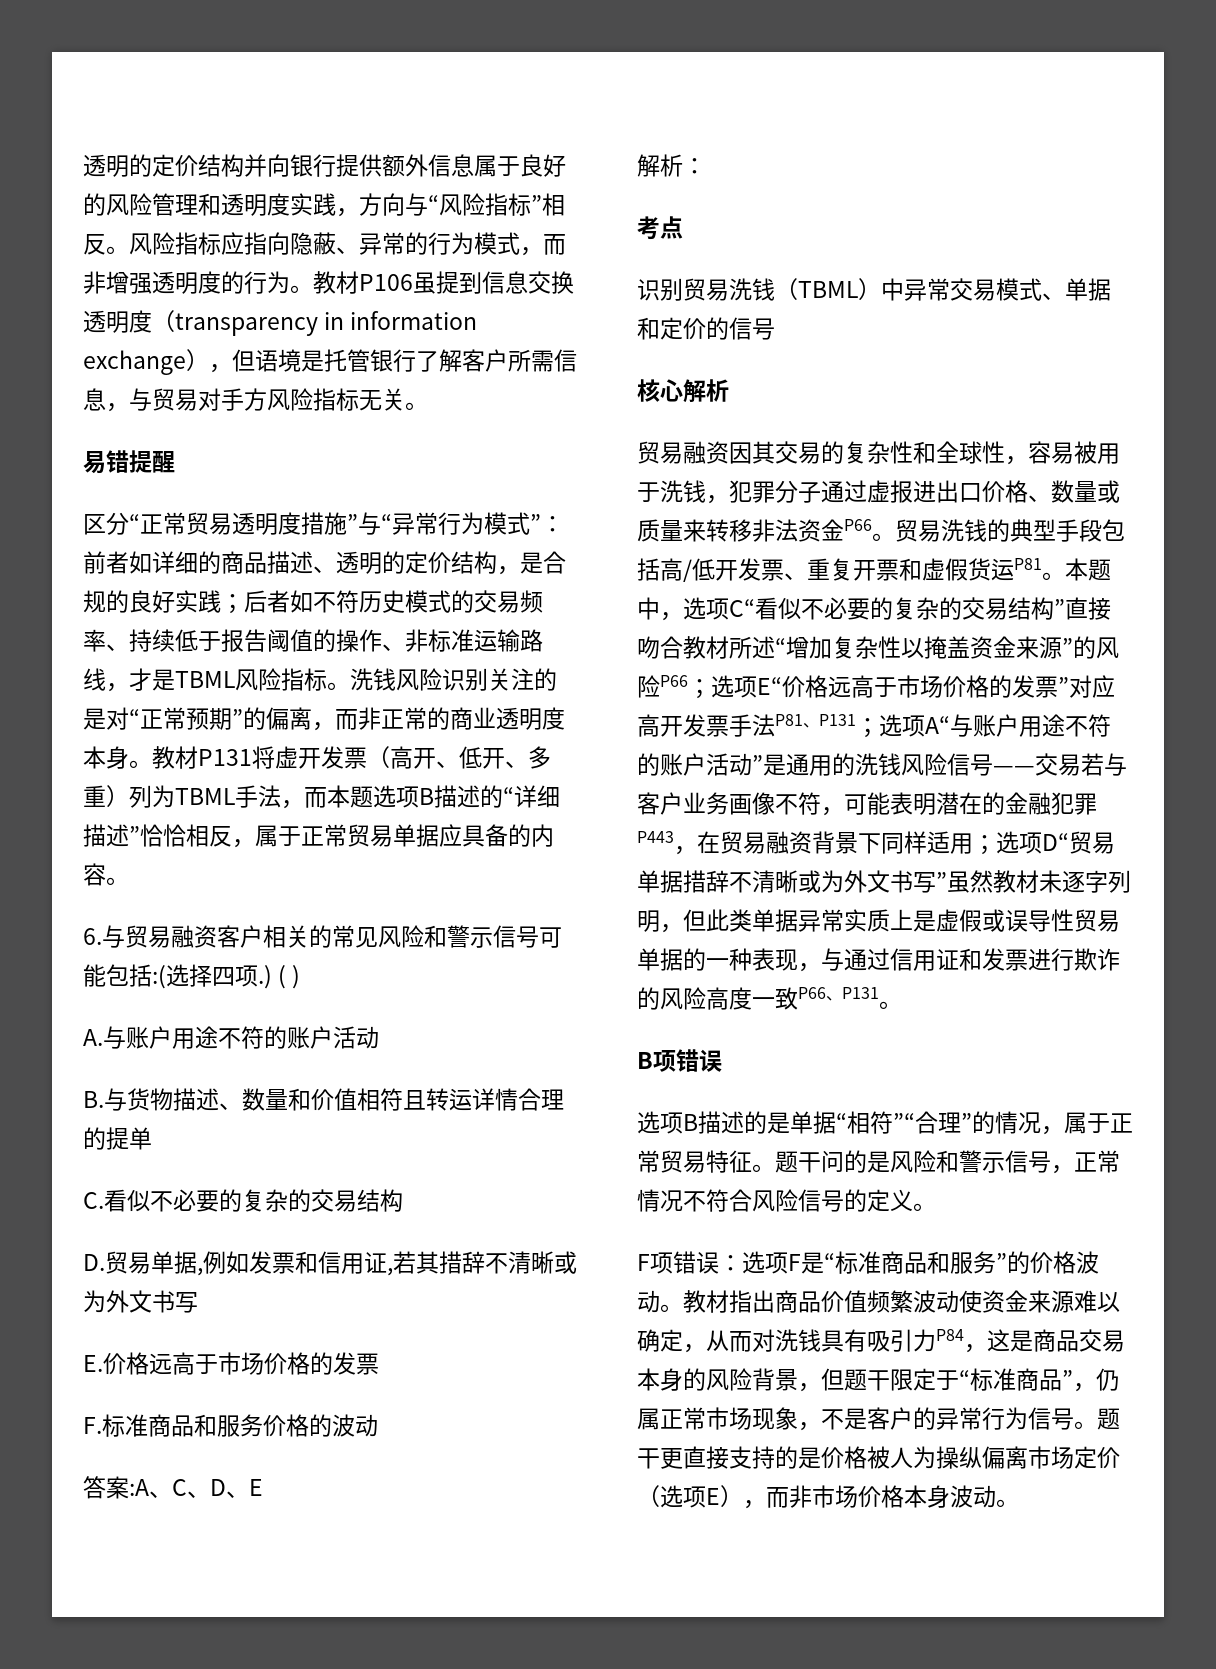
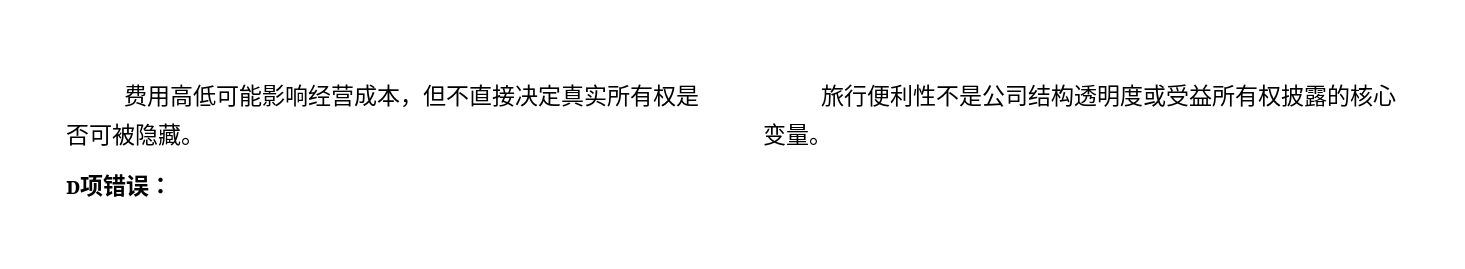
- 透明的定价结构并向银行提供额外信息属于良好的风险管理和透明度实践，方向与“风险指标”相反。风险指标应指向隐蔽、异常的行为模式，而非增强透明度的行为。教材P106虽提到信息交换透明度（transparency in information exchange），但语境是托管银行了解客户所需信息，与贸易对手方风险指标无关。
- 易错提醒
- 区分“正常贸易透明度措施”与“异常行为模式”：前者如详细的商品描述、透明的定价结构，是合规的良好实践；后者如不符历史模式的交易频率、持续低于报告阈值的操作、非标准运输路线，才是TBML风险指标。洗钱风险识别关注的是对“正常预期”的偏离，而非正常的商业透明度本身。教材P131将虚开发票（高开、低开、多重）列为TBML手法，而本题选项B描述的“详细描述”恰恰相反，属于正常贸易单据应具备的内容。
- 6.与贸易融资客户相关的常见风险和警示信号可能包括:(选择四项.) ( )
- A.与账户用途不符的账户活动
- B.与货物描述、数量和价值相符且转运详情合理的提单
- C.看似不必要的复杂的交易结构
- D.贸易单据,例如发票和信用证,若其措辞不清晰或为外文书写
- E.价格远高于市场价格的发票
- F.标准商品和服务价格的波动
- 答案:A、C、D、E
- 解析：
- 考点
- 识别贸易洗钱（TBML）中异常交易模式、单据和定价的信号
- 核心解析
- 贸易融资因其交易的复杂性和全球性，容易被用于洗钱，犯罪分子通过虚报进出口价格、数量或质量来转移非法资金P66。贸易洗钱的典型手段包括高/低开发票、重复开票和虚假货运P81。本题中，选项C“看似不必要的复杂的交易结构”直接吻合教材所述“增加复杂性以掩盖资金来源”的风险P66；选项E“价格远高于市场价格的发票”对应高开发票手法P81、P131；选项A“与账户用途不符的账户活动”是通用的洗钱风险信号——交易若与客户业务画像不符，可能表明潜在的金融犯罪P443，在贸易融资背景下同样适用；选项D“贸易单据措辞不清晰或为外文书写”虽然教材未逐字列明，但此类单据异常实质上是虚假或误导性贸易单据的一种表现，与通过信用证和发票进行欺诈的风险高度一致P66、P131。
- B项错误
- 选项B描述的是单据“相符”“合理”的情况，属于正常贸易特征。题干问的是风险和警示信号，正常情况不符合风险信号的定义。
- F项错误：选项F是“标准商品和服务”的价格波动。教材指出商品价值频繁波动使资金来源难以确定，从而对洗钱具有吸引力P84，这是商品交易本身的风险背景，但题干限定于“标准商品”，仍属正常市场现象，不是客户的异常行为信号。题干更直接支持的是价格被人为操纵偏离市场定价（选项E），而非市场价格本身波动。
+ 费用高低可能影响经营成本，但不直接决定真实所有权是否可被隐藏。
+ D项错误：
+ 旅行便利性不是公司结构透明度或受益所有权披露的核心变量。

